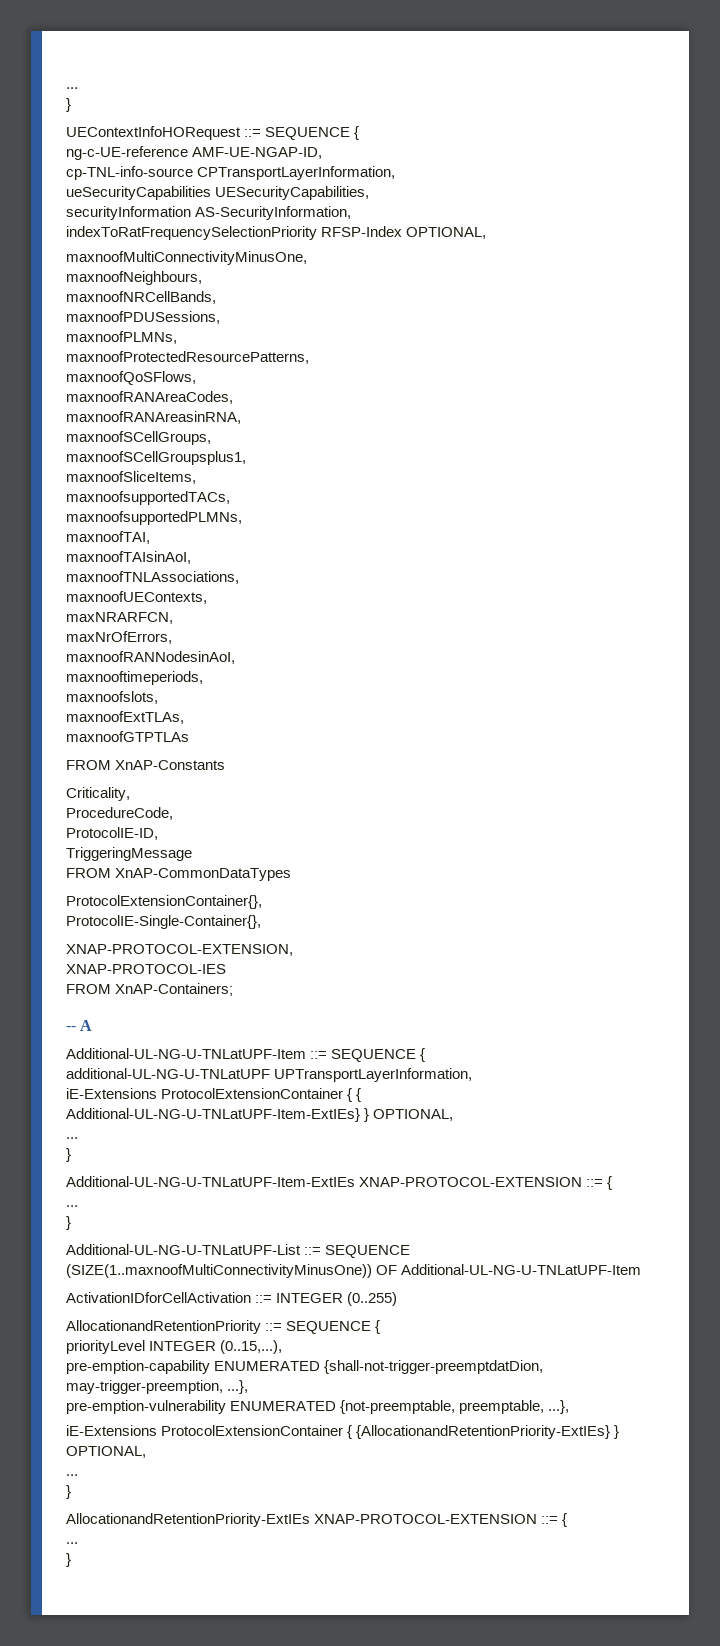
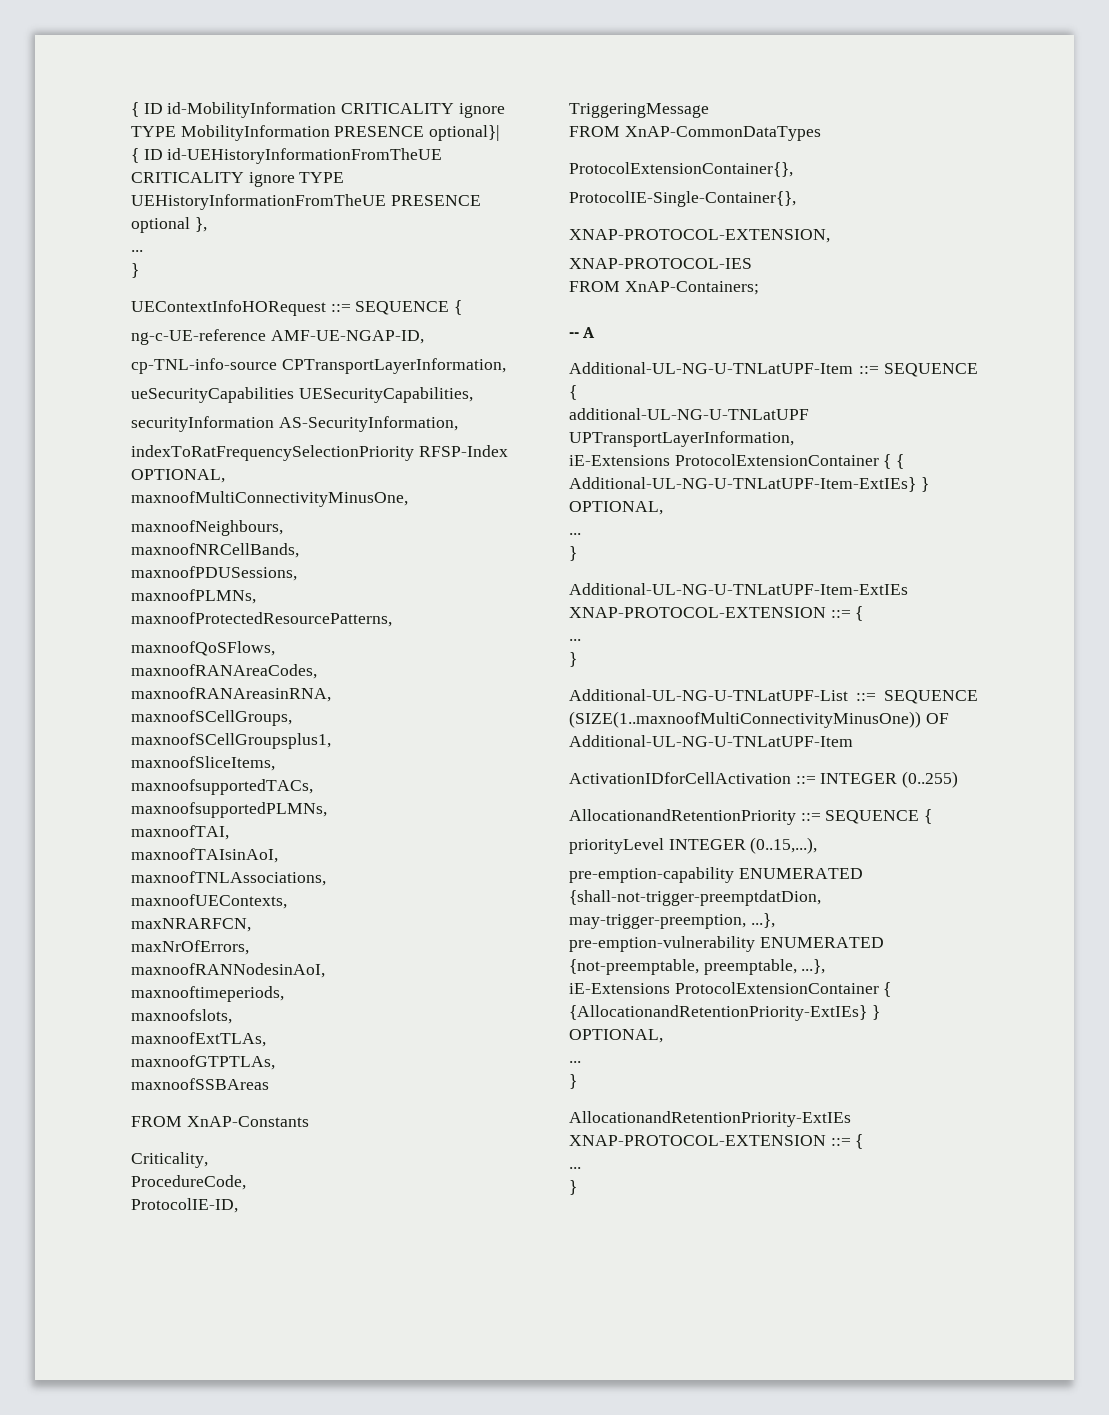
+ { ID id-MobilityInformation CRITICALITY ignore TYPE MobilityInformation PRESENCE optional}|
+ { ID id-UEHistoryInformationFromTheUE CRITICALITY ignore TYPE UEHistoryInformationFromTheUE PRESENCE optional },
- maxnoofGTPTLAs
+ maxnoofGTPTLAs,
+ maxnoofSSBAreas

